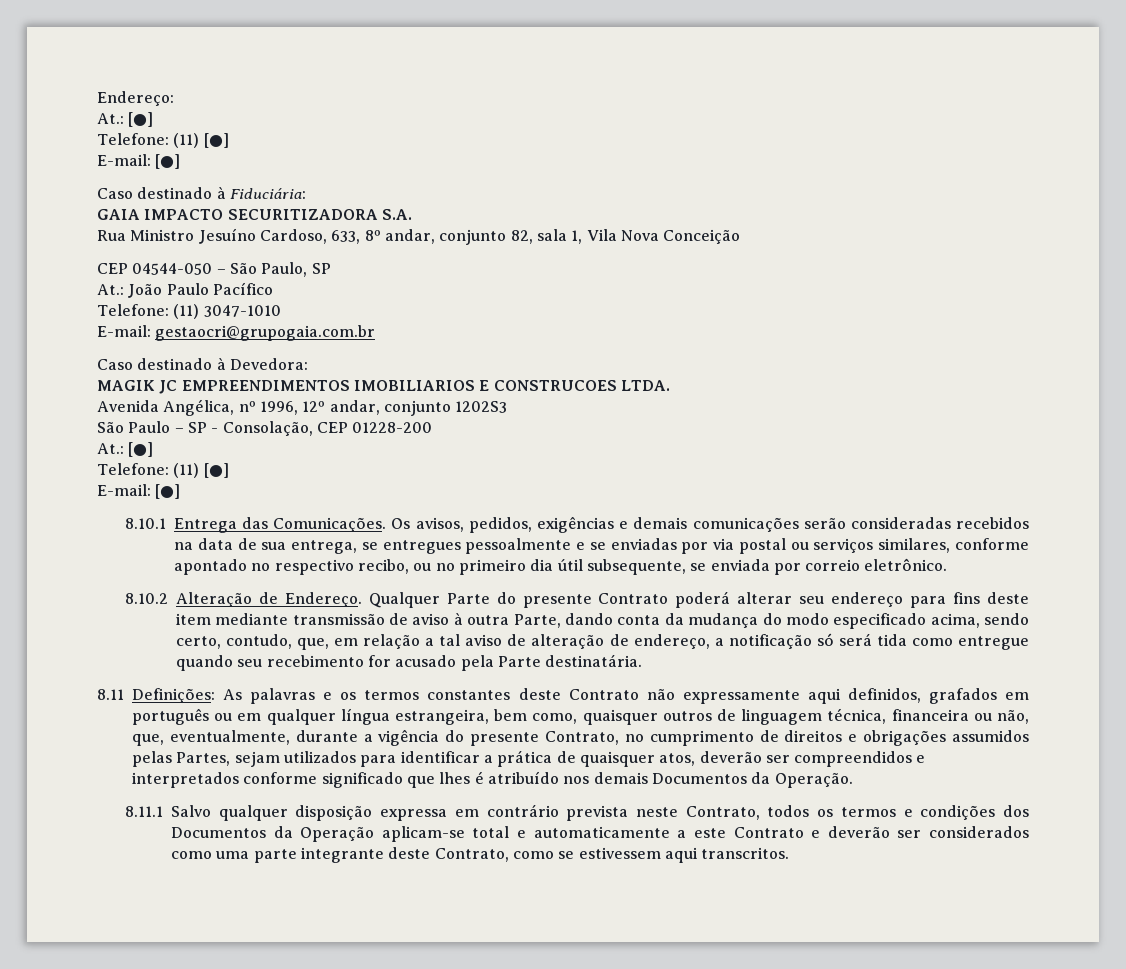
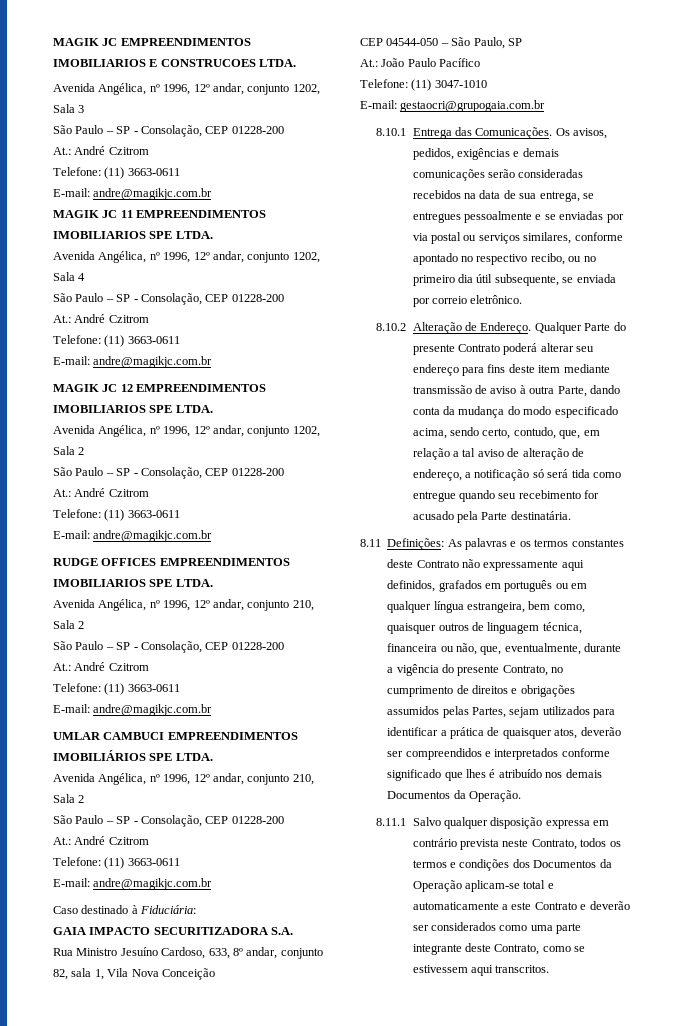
- Endereço:
- At.: [●]
- Telefone: (11) [●]
- E-mail: [●]
+ MAGIK JC EMPREENDIMENTOS IMOBILIARIOS E CONSTRUCOES LTDA.
+ Avenida Angélica, nº 1996, 12º andar, conjunto 1202, Sala 3
+ São Paulo – SP - Consolação, CEP 01228-200
+ At.: André Czitrom
+ Telefone: (11) 3663-0611
+ E-mail: andre@magikjc.com.br
+ MAGIK JC 11 EMPREENDIMENTOS IMOBILIARIOS SPE LTDA.
+ Avenida Angélica, nº 1996, 12º andar, conjunto 1202, Sala 4
+ São Paulo – SP - Consolação, CEP 01228-200
+ At.: André Czitrom
+ Telefone: (11) 3663-0611
+ E-mail: andre@magikjc.com.br
+ MAGIK JC 12 EMPREENDIMENTOS IMOBILIARIOS SPE LTDA.
+ Avenida Angélica, nº 1996, 12º andar, conjunto 1202, Sala 2
+ São Paulo – SP - Consolação, CEP 01228-200
+ At.: André Czitrom
+ Telefone: (11) 3663-0611
+ E-mail: andre@magikjc.com.br
+ RUDGE OFFICES EMPREENDIMENTOS IMOBILIARIOS SPE LTDA.
+ Avenida Angélica, nº 1996, 12º andar, conjunto 210, Sala 2
+ São Paulo – SP - Consolação, CEP 01228-200
+ At.: André Czitrom
+ Telefone: (11) 3663-0611
+ E-mail: andre@magikjc.com.br
+ UMLAR CAMBUCI EMPREENDIMENTOS IMOBILIÁRIOS SPE LTDA.
+ Avenida Angélica, nº 1996, 12º andar, conjunto 210, Sala 2
+ São Paulo – SP - Consolação, CEP 01228-200
+ At.: André Czitrom
+ Telefone: (11) 3663-0611
+ E-mail: andre@magikjc.com.br
- Caso destinado à Devedora:
- MAGIK JC EMPREENDIMENTOS IMOBILIARIOS E CONSTRUCOES LTDA.
- Avenida Angélica, nº 1996, 12º andar, conjunto 1202S3
- São Paulo – SP - Consolação, CEP 01228-200
- At.: [●]
- Telefone: (11) [●]
- E-mail: [●]

